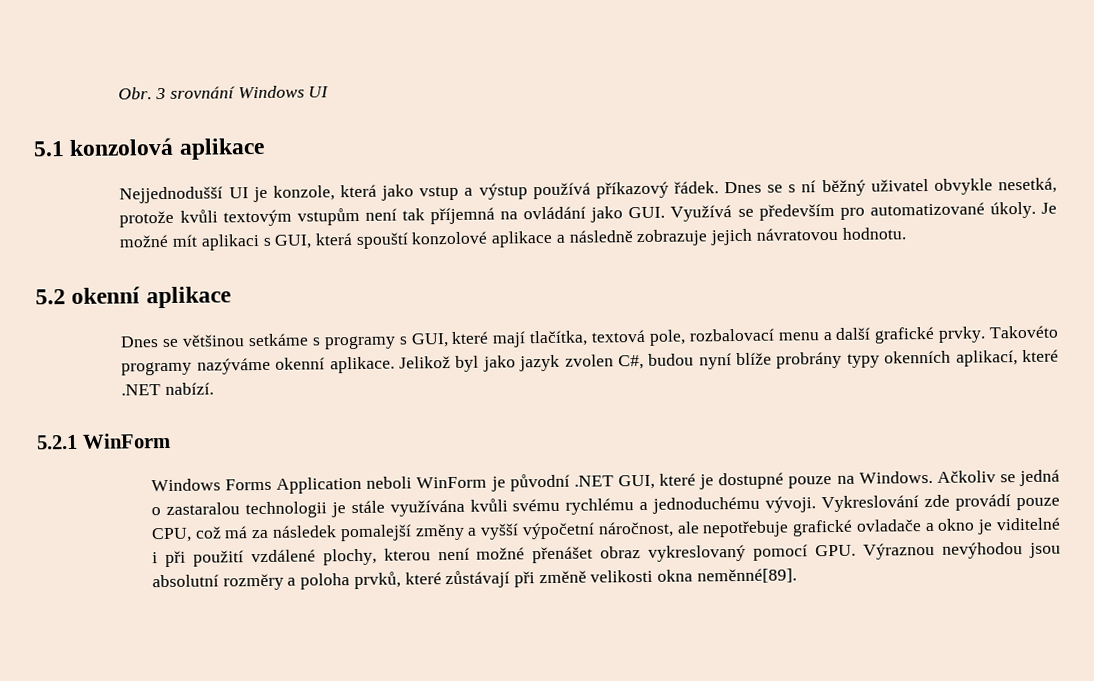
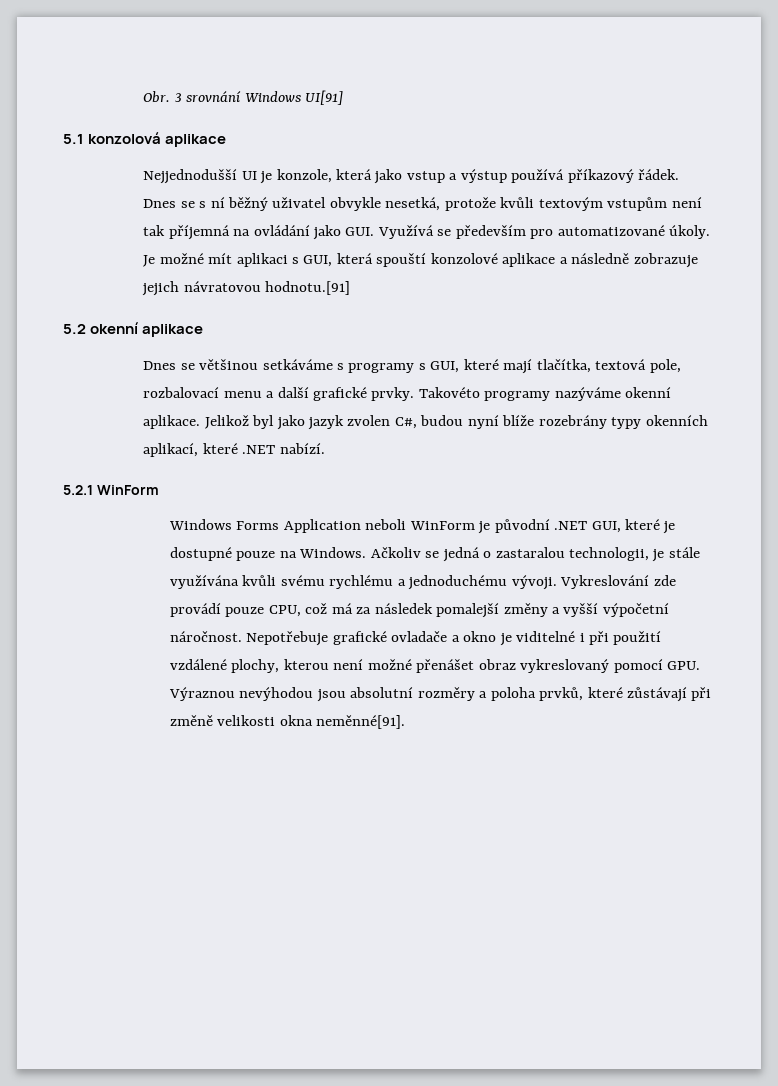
- Obr. 3 srovnání Windows UI
+ Obr. 3 srovnání Windows UI[91]
- Je možné mít aplikaci s GUI, která spouští konzolové aplikace a následně zobrazuje jejich návratovou hodnotu.
+ Je možné mít aplikaci s GUI, která spouští konzolové aplikace a následně zobrazuje jejich návratovou hodnotu.[91]
- Dnes se většinou setkáme s programy s GUI, které mají tlačítka, textová pole, rozbalovací menu a další grafické prvky.
+ Dnes se většinou setkáváme s programy s GUI, které mají tlačítka, textová pole, rozbalovací menu a další grafické prvky.
- Jelikož byl jako jazyk zvolen C#, budou nyní blíže probrány typy okenních aplikací, které .NET nabízí.
+ Jelikož byl jako jazyk zvolen C#, budou nyní blíže rozebrány typy okenních aplikací, které .NET nabízí.
- Ačkoliv se jedná o zastaralou technologii je stále využívána kvůli svému rychlému a jednoduchému vývoji.
+ Ačkoliv se jedná o zastaralou technologii, je stále využívána kvůli svému rychlému a jednoduchému vývoji.
- Vykreslování zde provádí pouze CPU, což má za následek pomalejší změny a vyšší výpočetní náročnost, ale nepotřebuje grafické ovladače a okno je viditelné i při použití vzdálené plochy, kterou není možné přenášet obraz vykreslovaný pomocí GPU. Výraznou nevýhodou jsou absolutní rozměry a poloha prvků, které zůstávají při změně velikosti okna neměnné[89].
+ Vykreslování zde provádí pouze CPU, což má za následek pomalejší změny a vyšší výpočetní náročnost. Nepotřebuje grafické ovladače a okno je viditelné i při použití vzdálené plochy, kterou není možné přenášet obraz vykreslovaný pomocí GPU. Výraznou nevýhodou jsou absolutní rozměry a poloha prvků, které zůstávají při změně velikosti okna neměnné[91].

